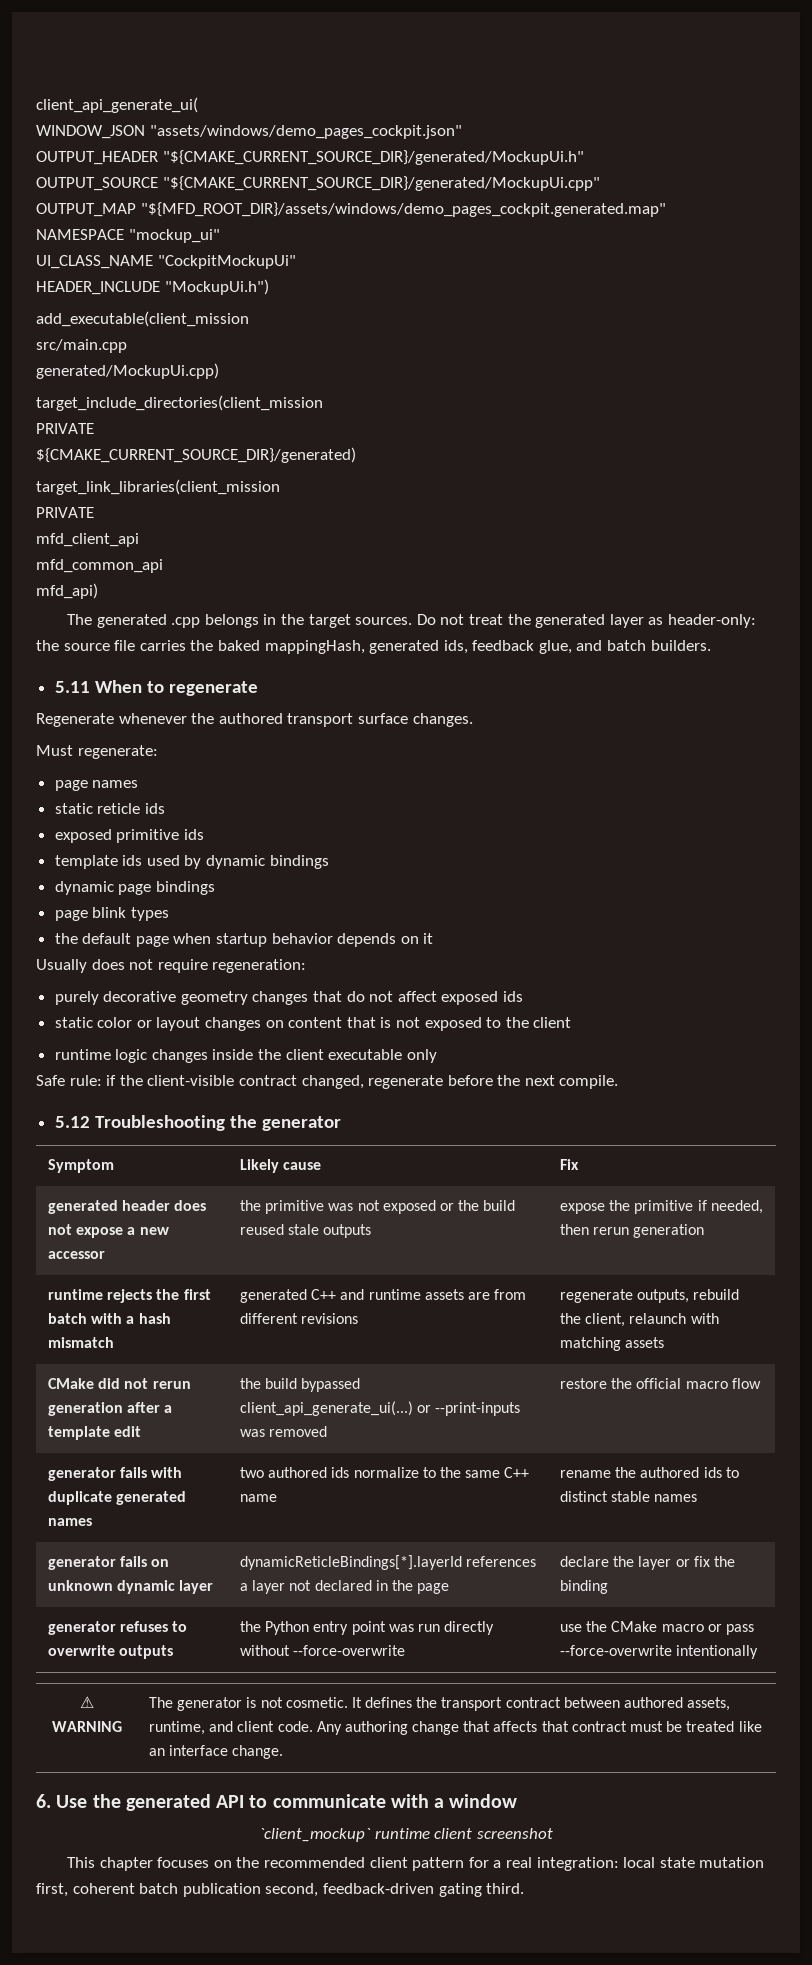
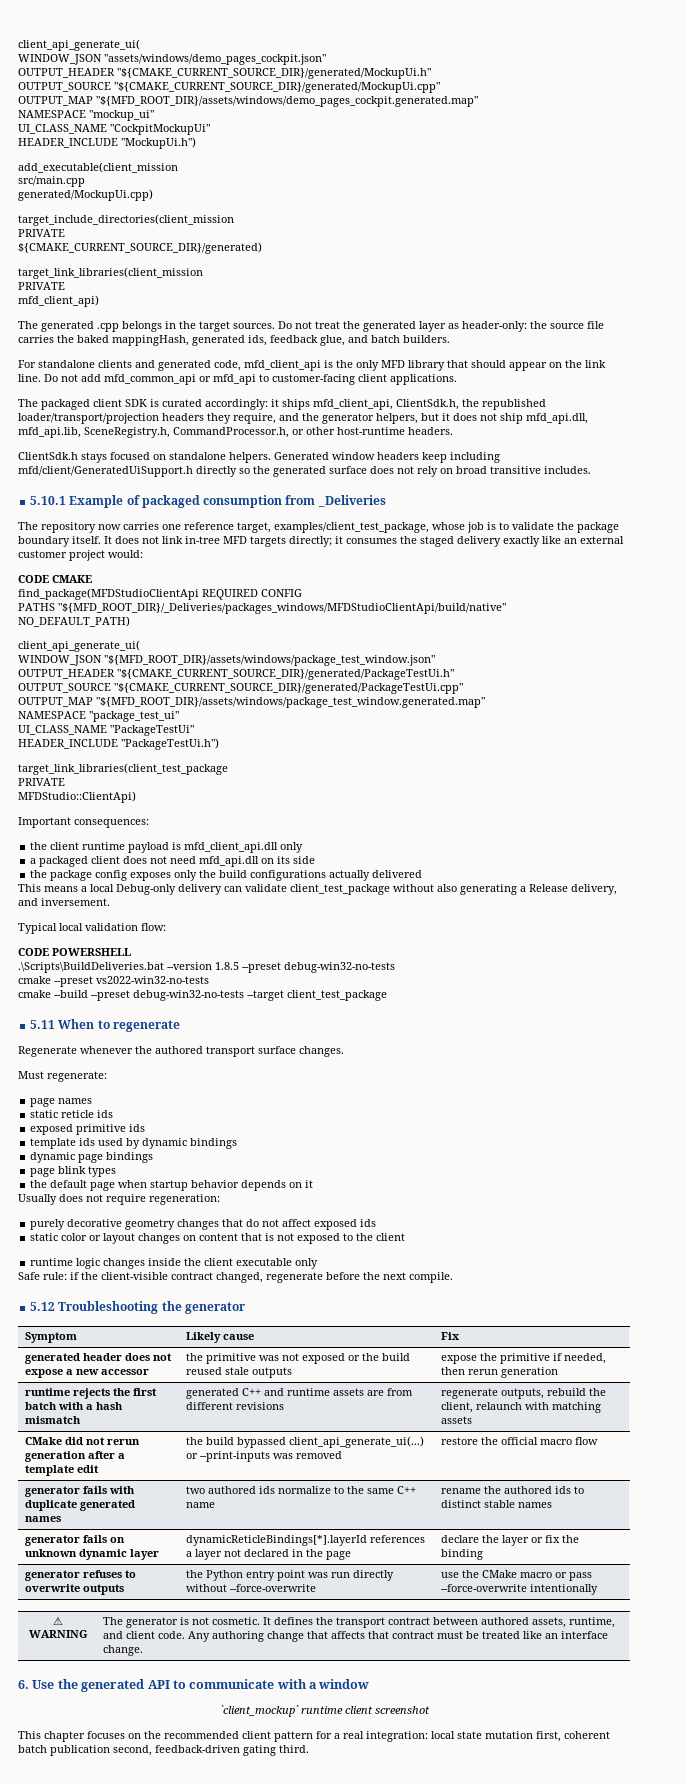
- mfd_client_api
- mfd_common_api
- mfd_api)
+ mfd_client_api)
+ For standalone clients and generated code, mfd_client_api is the only MFD library that should appear on the link line. Do not add mfd_common_api or mfd_api to customer-facing client applications.
+ The packaged client SDK is curated accordingly: it ships mfd_client_api, ClientSdk.h, the republished loader/transport/projection headers they require, and the generator helpers, but it does not ship mfd_api.dll, mfd_api.lib, SceneRegistry.h, CommandProcessor.h, or other host-runtime headers.
+ ClientSdk.h stays focused on standalone helpers. Generated window headers keep including mfd/client/GeneratedUiSupport.h directly so the generated surface does not rely on broad transitive includes.
+ 5.10.1 Example of packaged consumption from _Deliveries
+ The repository now carries one reference target, examples/client_test_package, whose job is to validate the package boundary itself. It does not link in-tree MFD targets directly; it consumes the staged delivery exactly like an external customer project would:
+ CODE CMAKE
+ find_package(MFDStudioClientApi REQUIRED CONFIG
+ PATHS "${MFD_ROOT_DIR}/_Deliveries/packages_windows/MFDStudioClientApi/build/native"
+ NO_DEFAULT_PATH)
+ client_api_generate_ui(
+ WINDOW_JSON "${MFD_ROOT_DIR}/assets/windows/package_test_window.json"
+ OUTPUT_HEADER "${CMAKE_CURRENT_SOURCE_DIR}/generated/PackageTestUi.h"
+ OUTPUT_SOURCE "${CMAKE_CURRENT_SOURCE_DIR}/generated/PackageTestUi.cpp"
+ OUTPUT_MAP "${MFD_ROOT_DIR}/assets/windows/package_test_window.generated.map"
+ NAMESPACE "package_test_ui"
+ UI_CLASS_NAME "PackageTestUi"
+ HEADER_INCLUDE "PackageTestUi.h")
+ target_link_libraries(client_test_package
+ PRIVATE
+ MFDStudio::ClientApi)
+ Important consequences:
+ the client runtime payload is mfd_client_api.dll only
+ a packaged client does not need mfd_api.dll on its side
+ the package config exposes only the build configurations actually delivered
+ This means a local Debug-only delivery can validate client_test_package without also generating a Release delivery, and inversement.
+ Typical local validation flow:
+ CODE POWERSHELL
+ .\Scripts\BuildDeliveries.bat --version 1.8.5 --preset debug-win32-no-tests
+ cmake --preset vs2022-win32-no-tests
+ cmake --build --preset debug-win32-no-tests --target client_test_package

